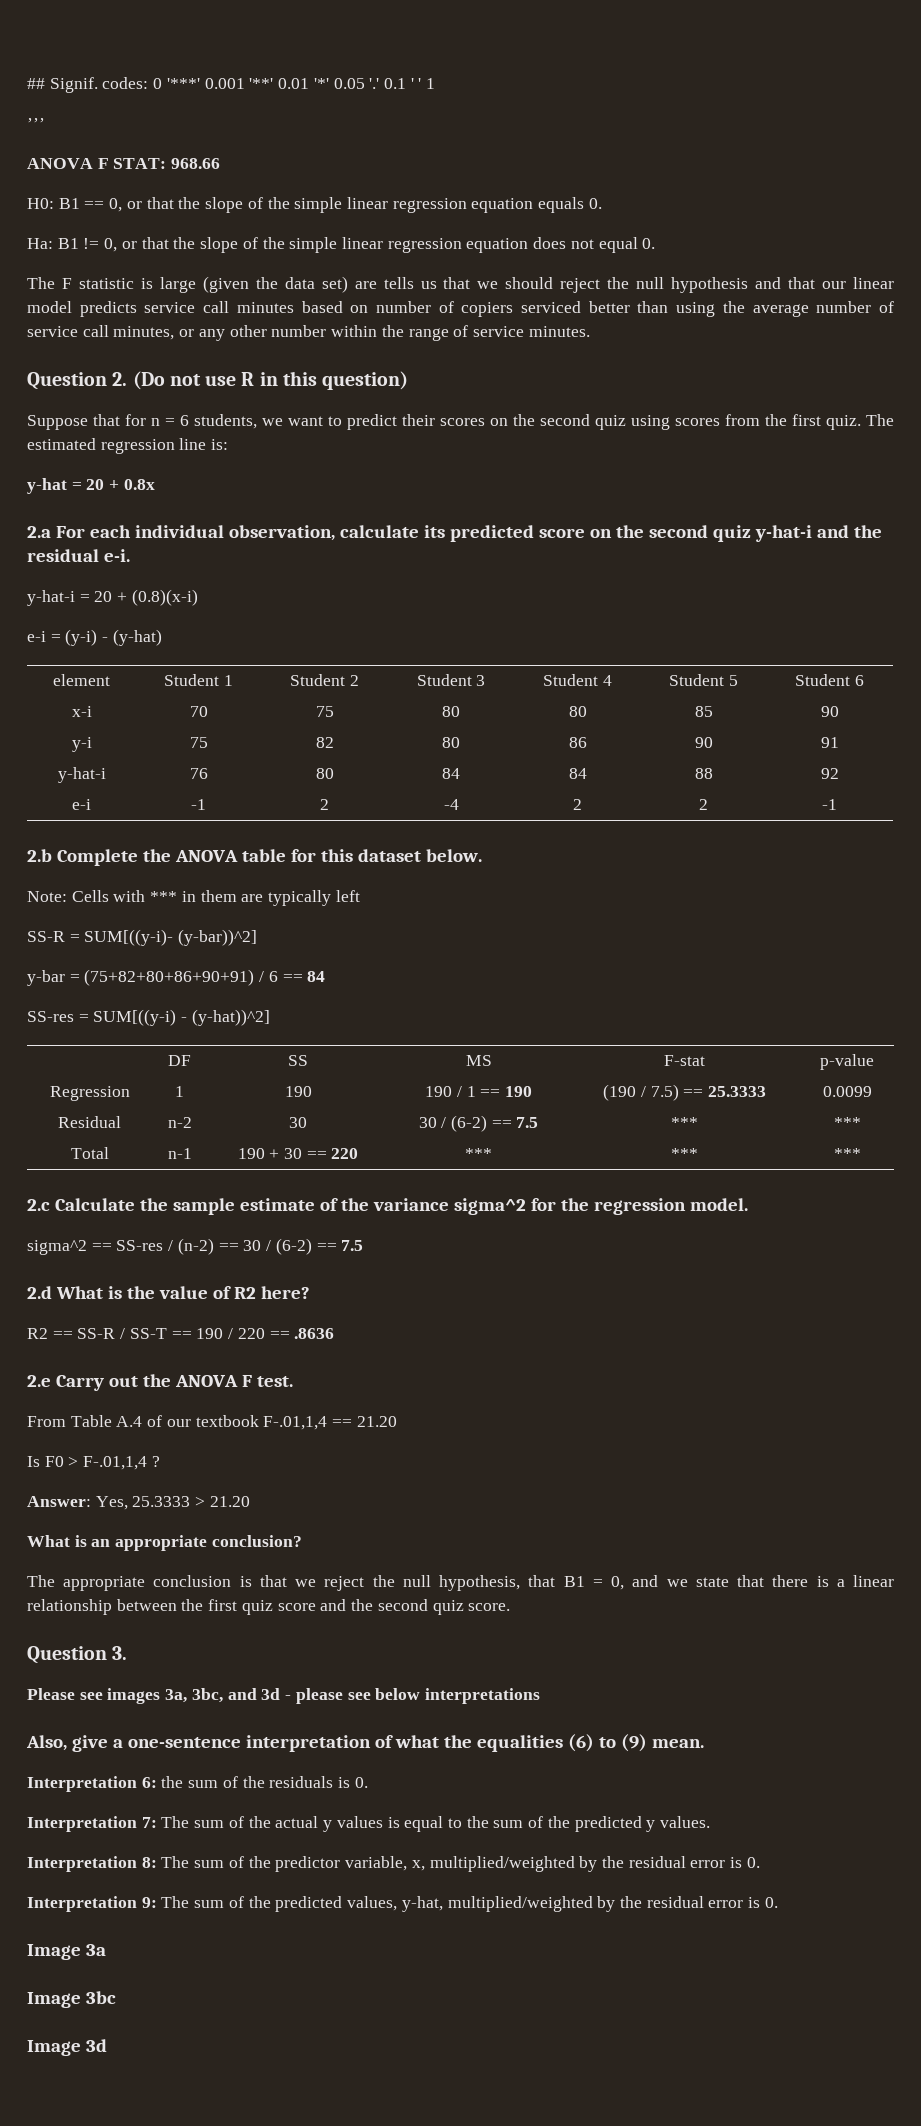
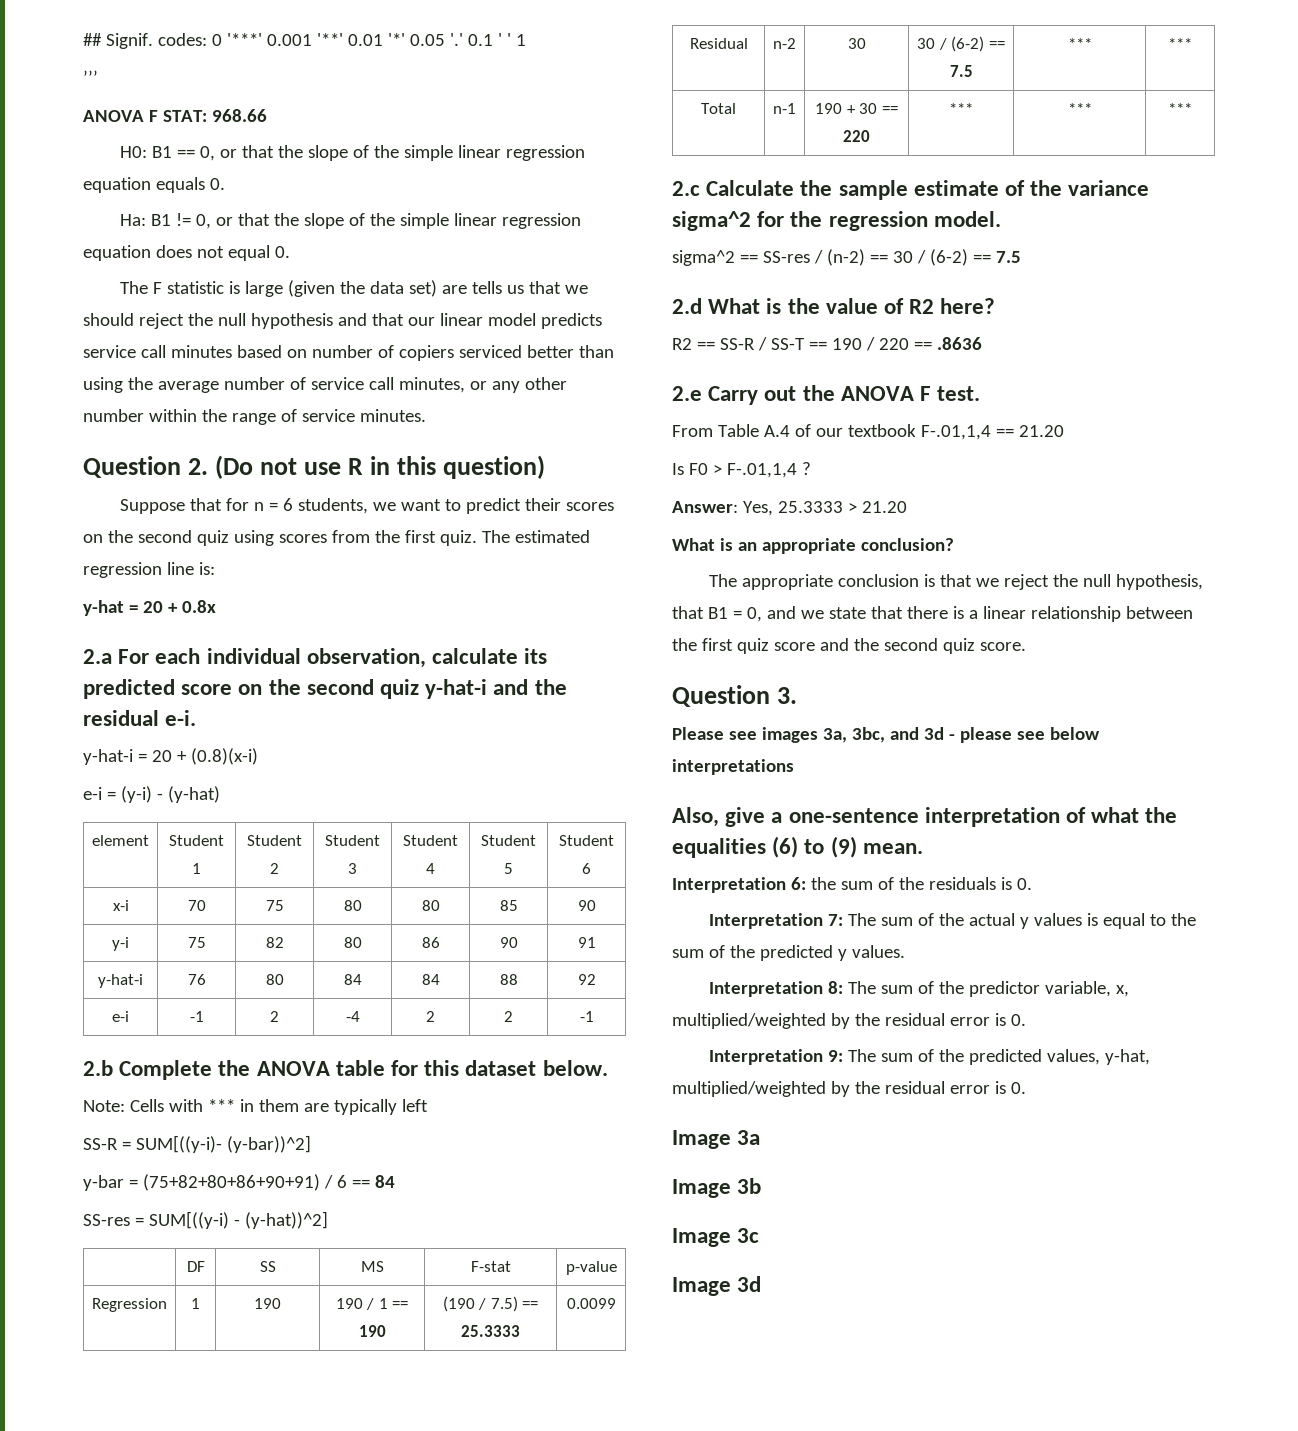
- Image 3bc
+ Image 3b
+ Image 3c

